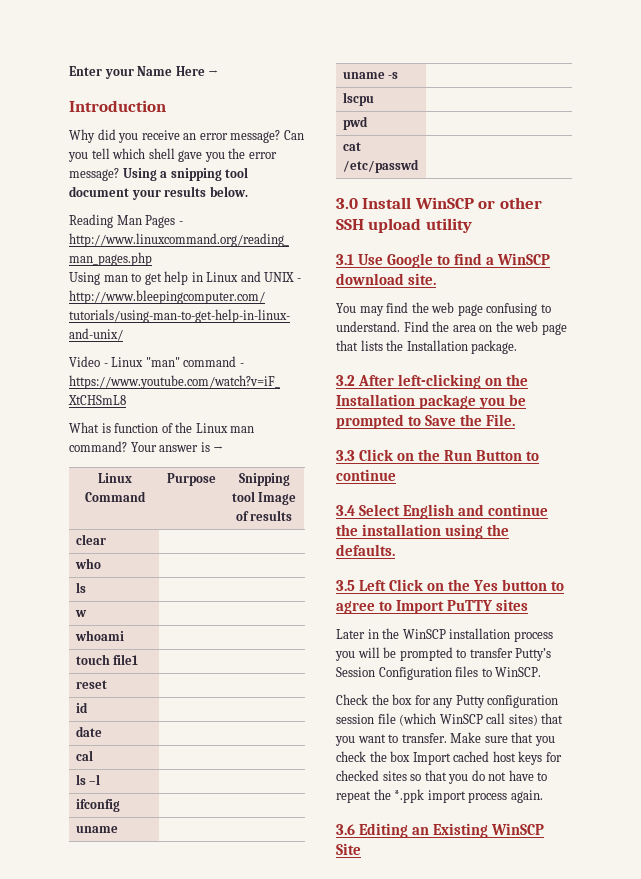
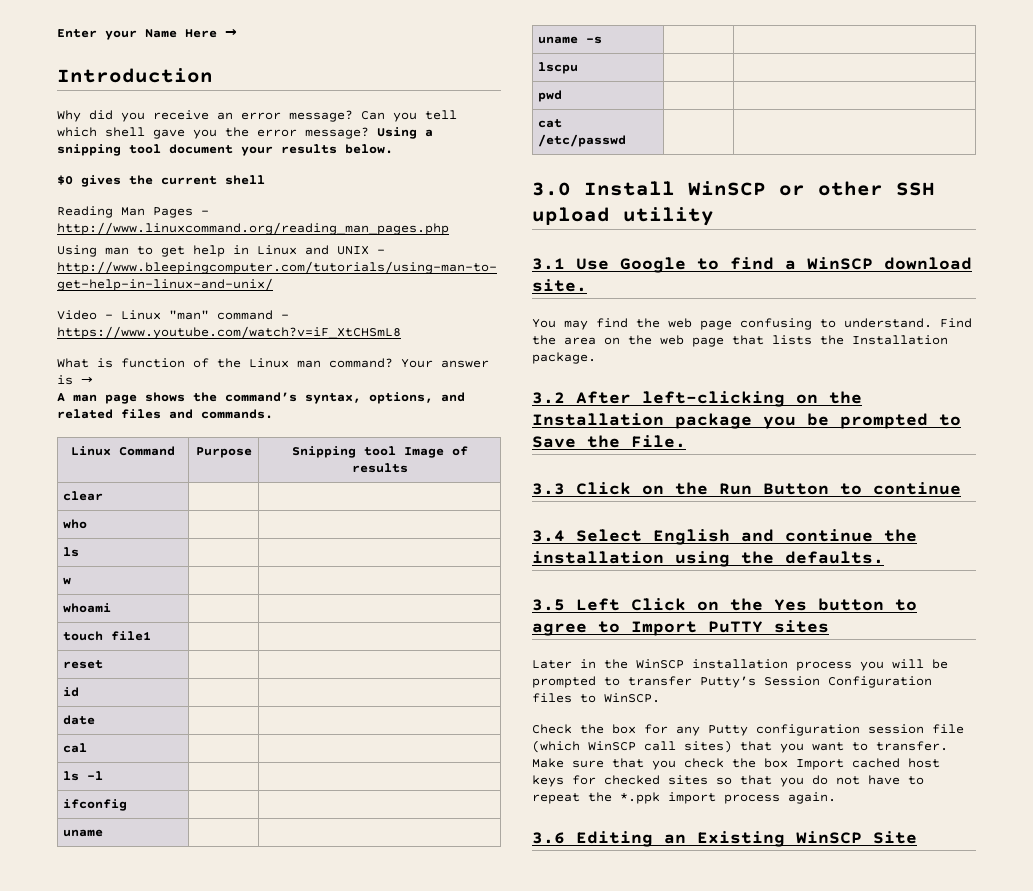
+ $0 gives the current shell
+ A man page shows the command’s syntax, options, and related files and commands.

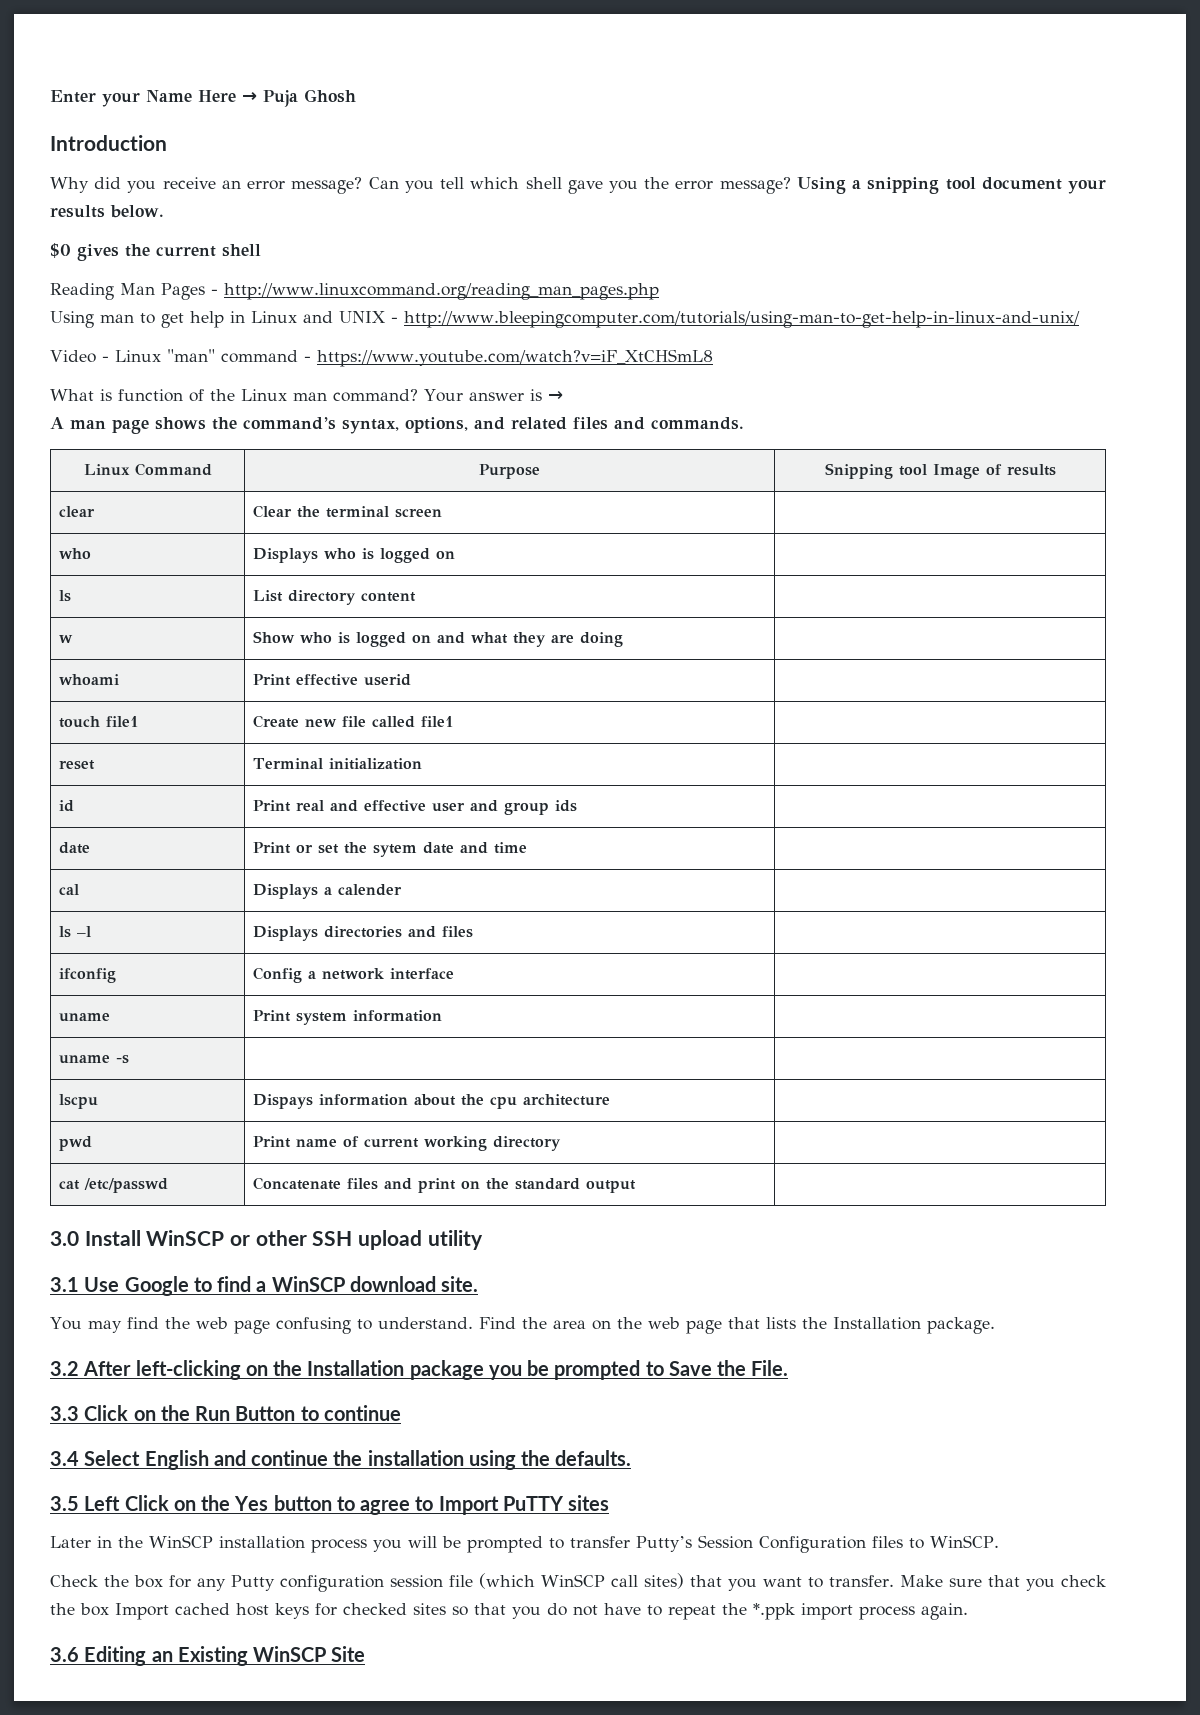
- Enter your Name Here →
+ Enter your Name Here → Puja Ghosh
- clear | |
- who | |
- ls | |
- w | |
- whoami | |
- touch file1 | |
+ clear | Clear the terminal screen |
+ who | Displays who is logged on |
+ ls | List directory content |
+ w | Show who is logged on and what they are doing |
+ whoami | Print effective userid |
+ touch file1 | Create new file called file1 |
- reset | |
+ reset | Terminal initialization |
- id | |
- date | |
- cal | |
- ls –l | |
- ifconfig | |
- uname | |
+ id | Print real and effective user and group ids |
+ date | Print or set the sytem date and time |
+ cal | Displays a calender |
+ ls –l | Displays directories and files |
+ ifconfig | Config a network interface |
+ uname | Print system information |
  uname -s | |
- lscpu | |
- pwd | |
- cat /etc/passwd | |
+ lscpu | Dispays information about the cpu architecture |
+ pwd | Print name of current working directory |
+ cat /etc/passwd | Concatenate files and print on the standard output |

